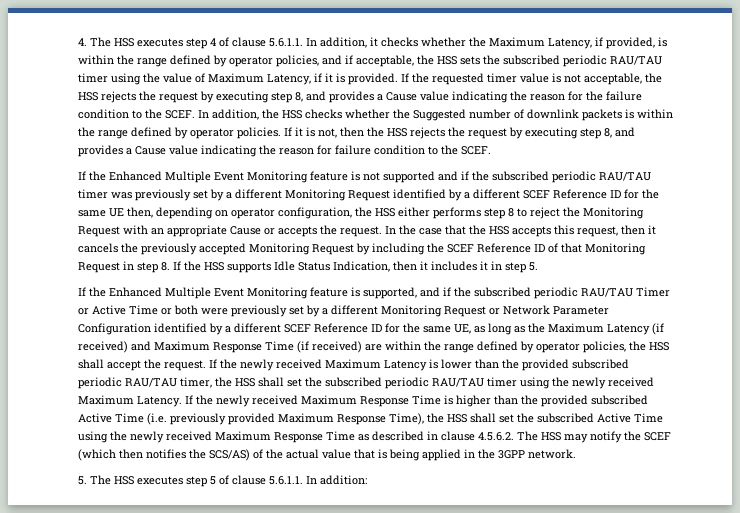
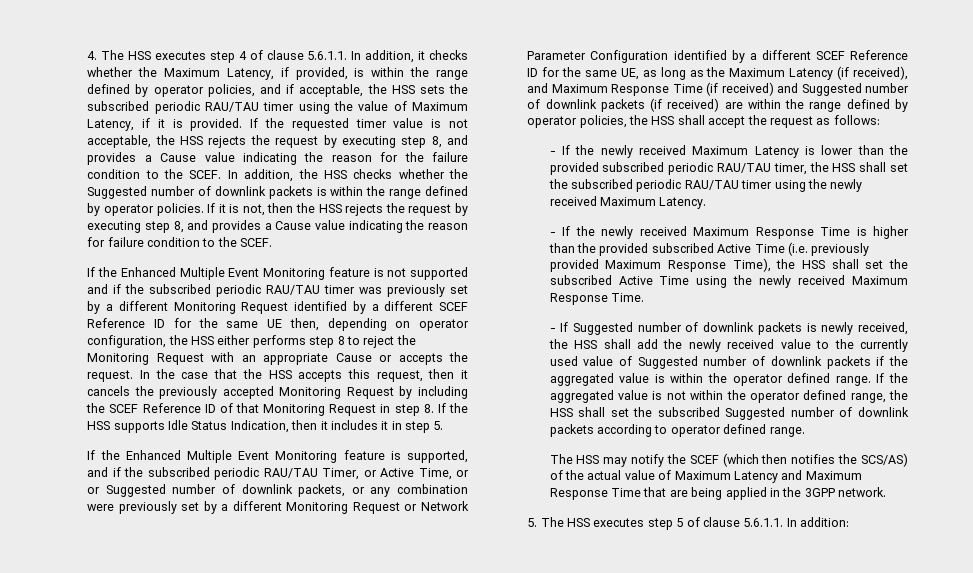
- If the Enhanced Multiple Event Monitoring feature is supported, and if the subscribed periodic RAU/TAU Timer or Active Time or both were previously set by a different Monitoring Request or Network Parameter Configuration identified by a different SCEF Reference ID for the same UE, as long as the Maximum Latency (if received) and Maximum Response Time (if received) are within the range defined by operator policies, the HSS shall accept the request. If the newly received Maximum Latency is lower than the provided subscribed periodic RAU/TAU timer, the HSS shall set the subscribed periodic RAU/TAU timer using the newly received Maximum Latency. If the newly received Maximum Response Time is higher than the provided subscribed Active Time (i.e. previously provided Maximum Response Time), the HSS shall set the subscribed Active Time using the newly received Maximum Response Time as described in clause 4.5.6.2. The HSS may notify the SCEF (which then notifies the SCS/AS) of the actual value that is being applied in the 3GPP network.
+ If the Enhanced Multiple Event Monitoring feature is supported, and if the subscribed periodic RAU/TAU Timer, or Active Time, or or Suggested number of downlink packets, or any combination were previously set by a different Monitoring Request or Network Parameter Configuration identified by a different SCEF Reference ID for the same UE, as long as the Maximum Latency (if received), and Maximum Response Time (if received) and Suggested number of downlink packets (if received) are within the range defined by operator policies, the HSS shall accept the request as follows:
+ - If the newly received Maximum Latency is lower than the provided subscribed periodic RAU/TAU timer, the HSS shall set the subscribed periodic RAU/TAU timer using the newly received Maximum Latency.
+ - If the newly received Maximum Response Time is higher than the provided subscribed Active Time (i.e. previously provided Maximum Response Time), the HSS shall set the subscribed Active Time using the newly received Maximum Response Time.
+ - If Suggested number of downlink packets is newly received, the HSS shall add the newly received value to the currently used value of Suggested number of downlink packets if the aggregated value is within the operator defined range. If the aggregated value is not within the operator defined range, the HSS shall set the subscribed Suggested number of downlink packets according to operator defined range.
+ The HSS may notify the SCEF (which then notifies the SCS/AS) of the actual value of Maximum Latency and Maximum Response Time that are being applied in the 3GPP network.

